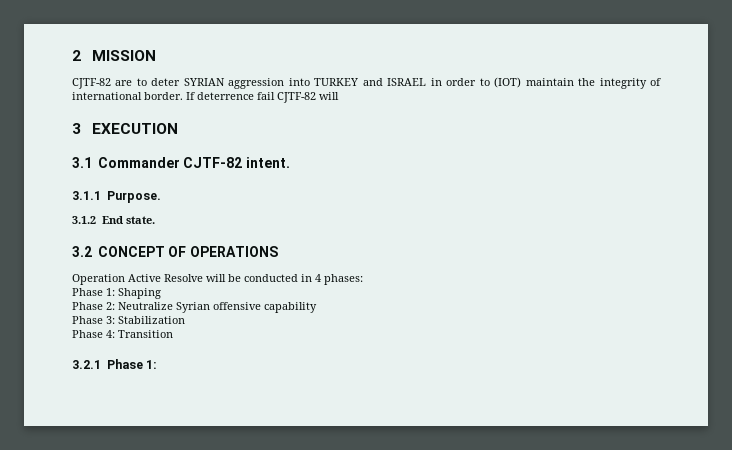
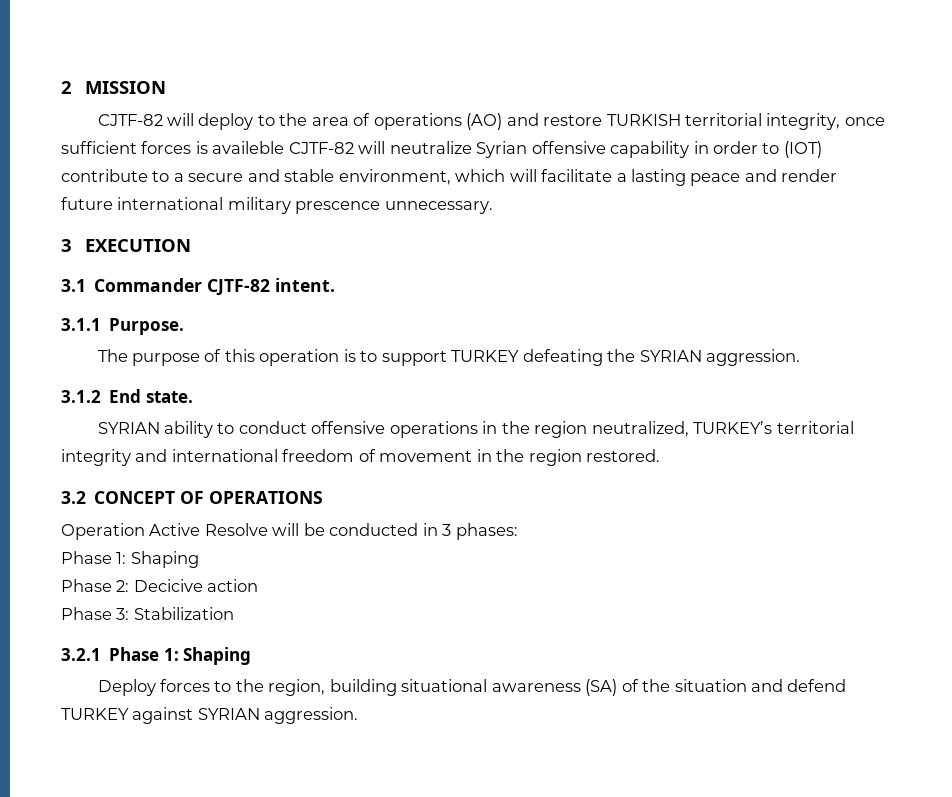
- CJTF-82 are to deter SYRIAN aggression into TURKEY and ISRAEL in order to (IOT) maintain the integrity of international border. If deterrence fail CJTF-82 will
+ CJTF-82 will deploy to the area of operations (AO) and restore TURKISH territorial integrity, once sufficient forces is availeble CJTF-82 will neutralize Syrian offensive capability in order to (IOT) contribute to a secure and stable environment, which will facilitate a lasting peace and render future international military prescence unnecessary.
+ The purpose of this operation is to support TURKEY defeating the SYRIAN aggression.
  3.1.2 End state.
+ SYRIAN ability to conduct offensive operations in the region neutralized, TURKEY’s territorial integrity and international freedom of movement in the region restored.
- Operation Active Resolve will be conducted in 4 phases:
+ Operation Active Resolve will be conducted in 3 phases:
- Phase 2: Neutralize Syrian offensive capability
+ Phase 2: Decicive action
- Phase 4: Transition
- 3.2.1 Phase 1:
+ 3.2.1 Phase 1: Shaping
+ Deploy forces to the region, building situational awareness (SA) of the situation and defend TURKEY against SYRIAN aggression.

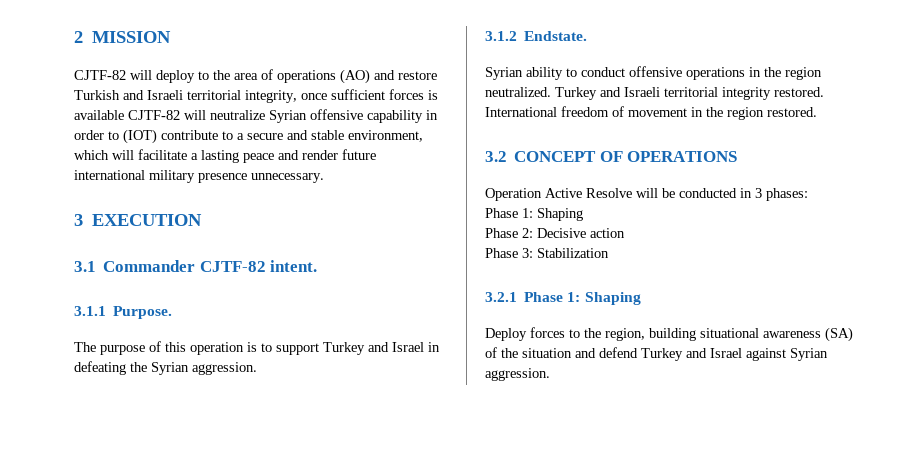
- CJTF-82 will deploy to the area of operations (AO) and restore TURKISH territorial integrity, once sufficient forces is availeble CJTF-82 will neutralize Syrian offensive capability in order to (IOT) contribute to a secure and stable environment, which will facilitate a lasting peace and render future international military prescence unnecessary.
+ CJTF-82 will deploy to the area of operations (AO) and restore Turkish and Israeli territorial integrity, once sufficient forces is available CJTF-82 will neutralize Syrian offensive capability in order to (IOT) contribute to a secure and stable environment, which will facilitate a lasting peace and render future international military presence unnecessary.
- The purpose of this operation is to support TURKEY defeating the SYRIAN aggression.
+ The purpose of this operation is to support Turkey and Israel in defeating the Syrian aggression.
- 3.1.2 End state.
- SYRIAN ability to conduct offensive operations in the region neutralized, TURKEY’s territorial integrity and international freedom of movement in the region restored.
+ 3.1.2 Endstate.
+ Syrian ability to conduct offensive operations in the region neutralized. Turkey and Israeli territorial integrity restored. International freedom of movement in the region restored.
- Phase 2: Decicive action
+ Phase 2: Decisive action
- Deploy forces to the region, building situational awareness (SA) of the situation and defend TURKEY against SYRIAN aggression.
+ Deploy forces to the region, building situational awareness (SA) of the situation and defend Turkey and Israel against Syrian aggression.

